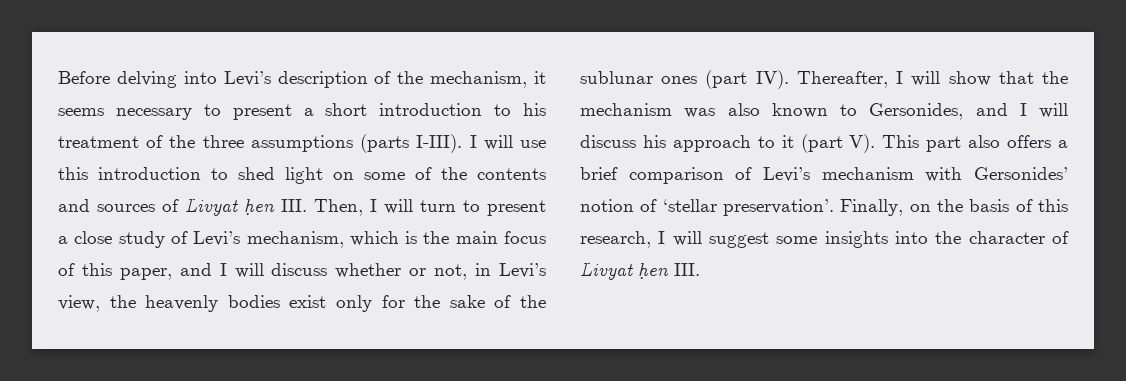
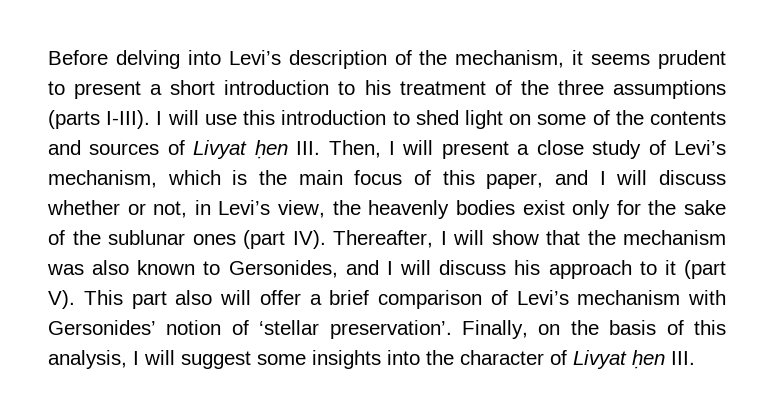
- Before delving into Levi’s description of the mechanism, it seems necessary to present a short introduction to his treatment of the three assumptions (parts I-III).
+ Before delving into Levi’s description of the mechanism, it seems prudent to present a short introduction to his treatment of the three assumptions (parts I-III).
- I will use this introduction to shed light on some of the contents and sources of Livyat ḥen III. Then, I will turn to present a close study of Levi’s mechanism, which is the main focus of this paper, and I will discuss whether or not, in Levi’s view, the heavenly bodies exist only for the sake of the sublunar ones (part IV). Thereafter, I will show that the mechanism was also known to Gersonides, and I will discuss his approach to it (part V). This part also offers a brief comparison of Levi’s mechanism with Gersonides’ notion of ‘stellar preservation’.
+ I will use this introduction to shed light on some of the contents and sources of Livyat ḥen III. Then, I will present a close study of Levi’s mechanism, which is the main focus of this paper, and I will discuss whether or not, in Levi’s view, the heavenly bodies exist only for the sake of the sublunar ones (part IV). Thereafter, I will show that the mechanism was also known to Gersonides, and I will discuss his approach to it (part V). This part also will offer a brief comparison of Levi’s mechanism with Gersonides’ notion of ‘stellar preservation’.
- Finally, on the basis of this research, I will suggest some insights into the character of Livyat ḥen III.
+ Finally, on the basis of this analysis, I will suggest some insights into the character of Livyat ḥen III.

